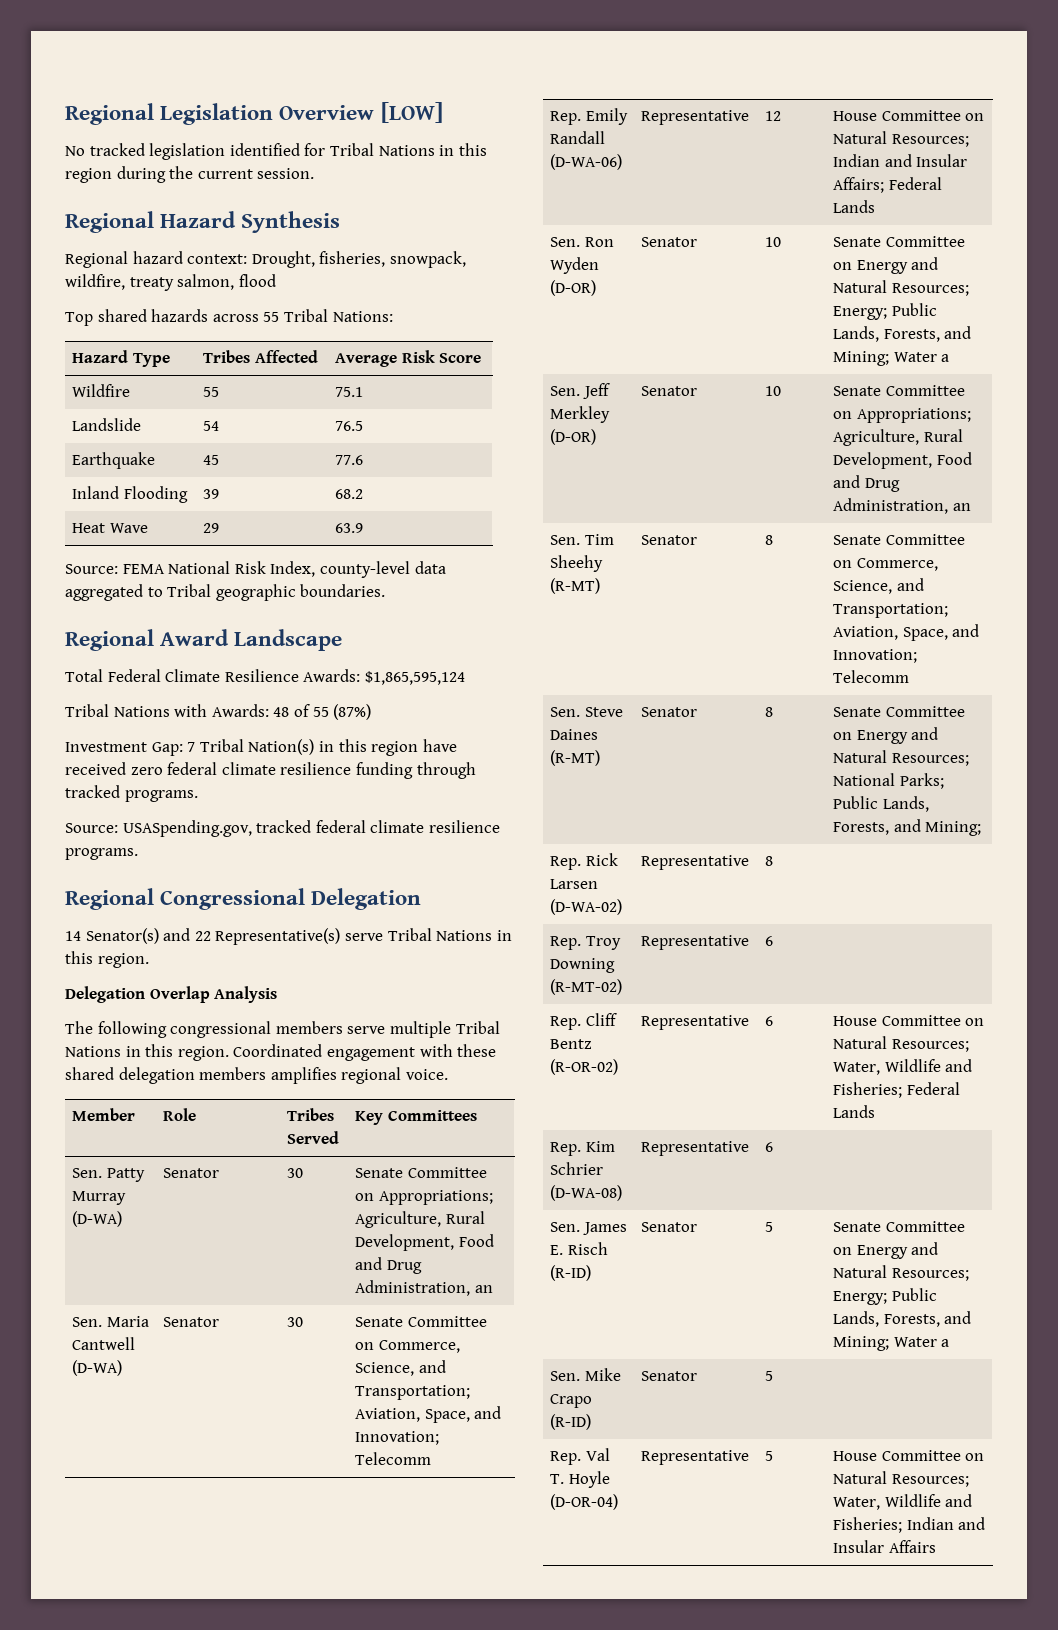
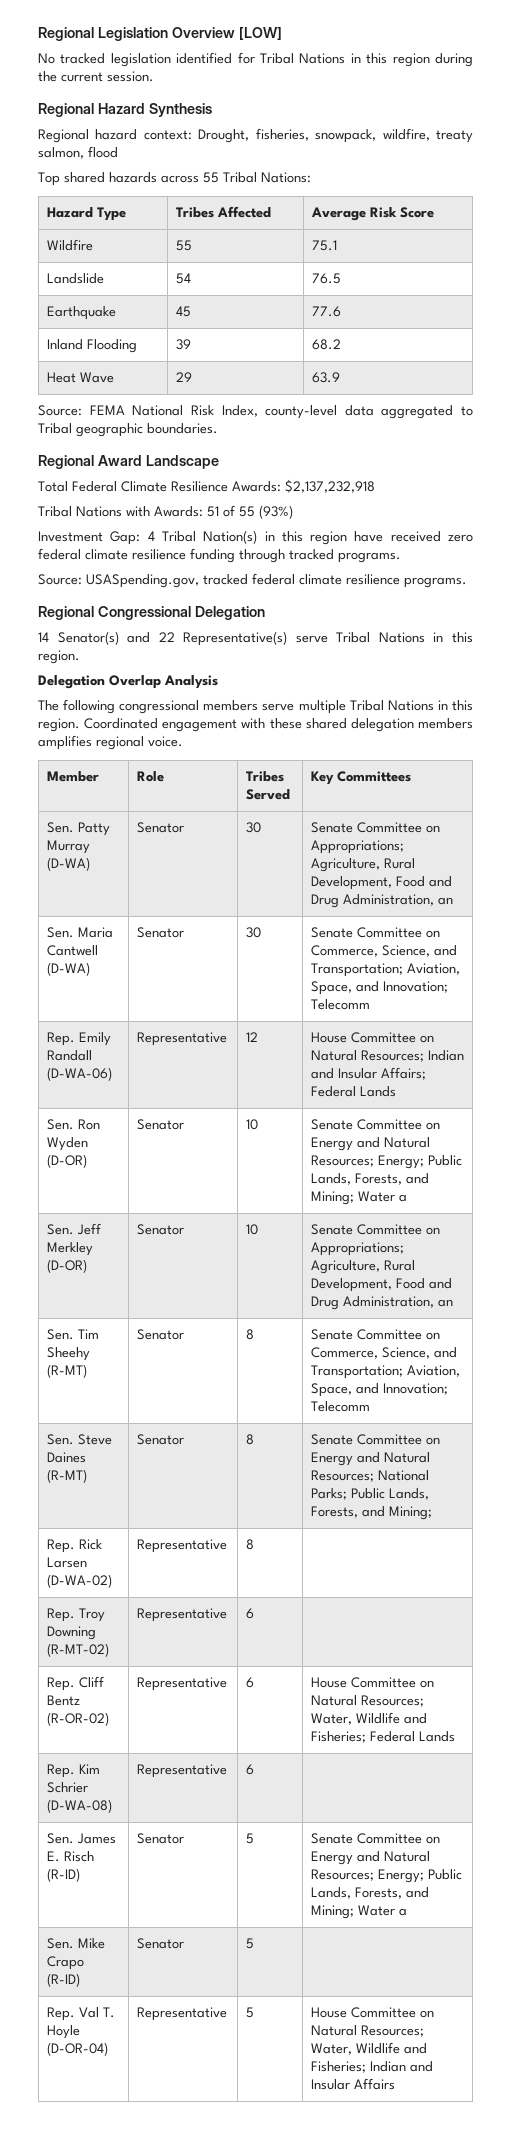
- Total Federal Climate Resilience Awards: $1,865,595,124
+ Total Federal Climate Resilience Awards: $2,137,232,918
- Tribal Nations with Awards: 48 of 55 (87%)
+ Tribal Nations with Awards: 51 of 55 (93%)
- Investment Gap: 7 Tribal Nation(s) in this region have received zero federal climate resilience funding through tracked programs.
+ Investment Gap: 4 Tribal Nation(s) in this region have received zero federal climate resilience funding through tracked programs.

